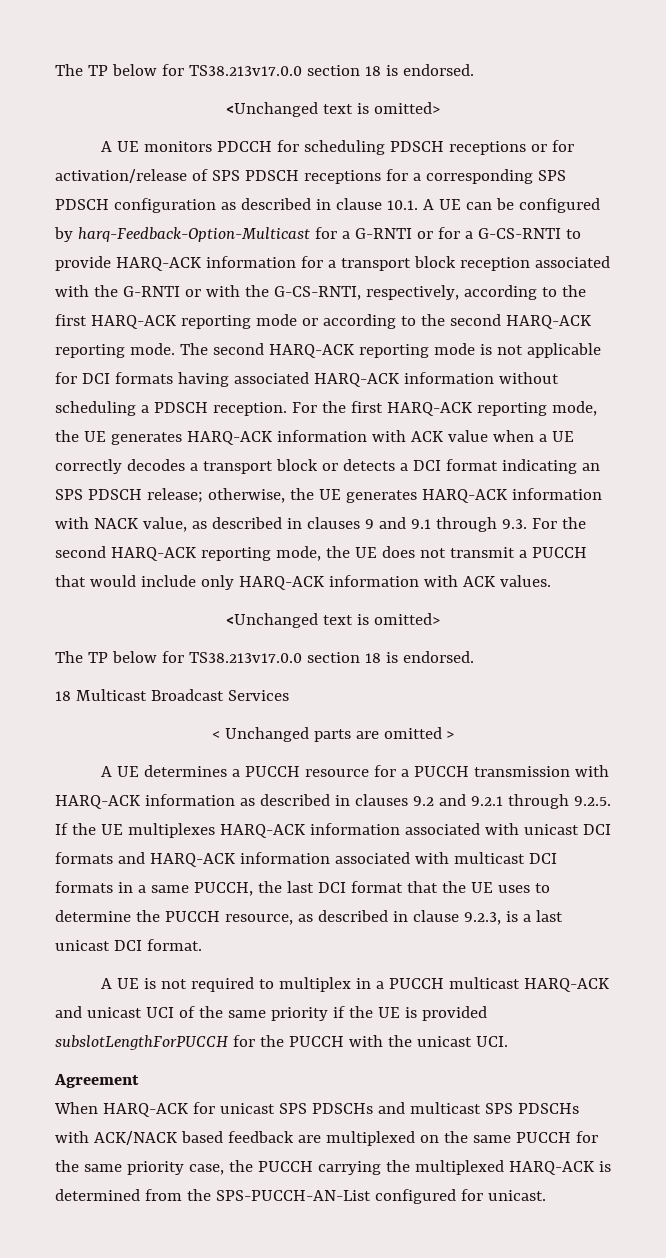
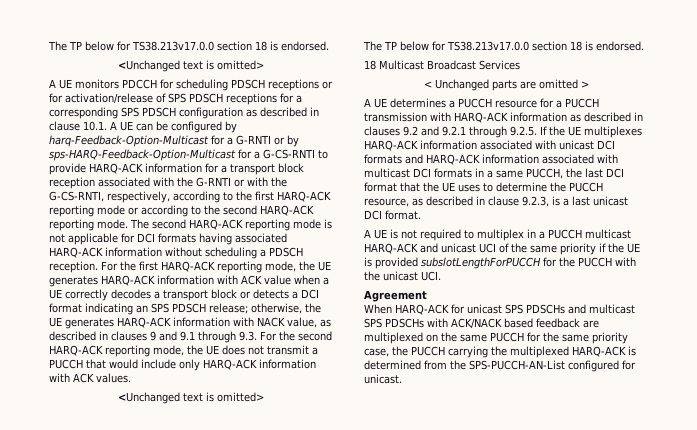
- A UE monitors PDCCH for scheduling PDSCH receptions or for activation/release of SPS PDSCH receptions for a corresponding SPS PDSCH configuration as described in clause 10.1. A UE can be configured by harq-Feedback-Option-Multicast for a G-RNTI or for a G-CS-RNTI to provide HARQ-ACK information for a transport block reception associated with the G-RNTI or with the G-CS-RNTI, respectively, according to the first HARQ-ACK reporting mode or according to the second HARQ-ACK reporting mode.
+ A UE monitors PDCCH for scheduling PDSCH receptions or for activation/release of SPS PDSCH receptions for a corresponding SPS PDSCH configuration as described in clause 10.1. A UE can be configured by harq-Feedback-Option-Multicast for a G-RNTI or by sps-HARQ-Feedback-Option-Multicast for a G-CS-RNTI to provide HARQ-ACK information for a transport block reception associated with the G-RNTI or with the G-CS-RNTI, respectively, according to the first HARQ-ACK reporting mode or according to the second HARQ-ACK reporting mode.

